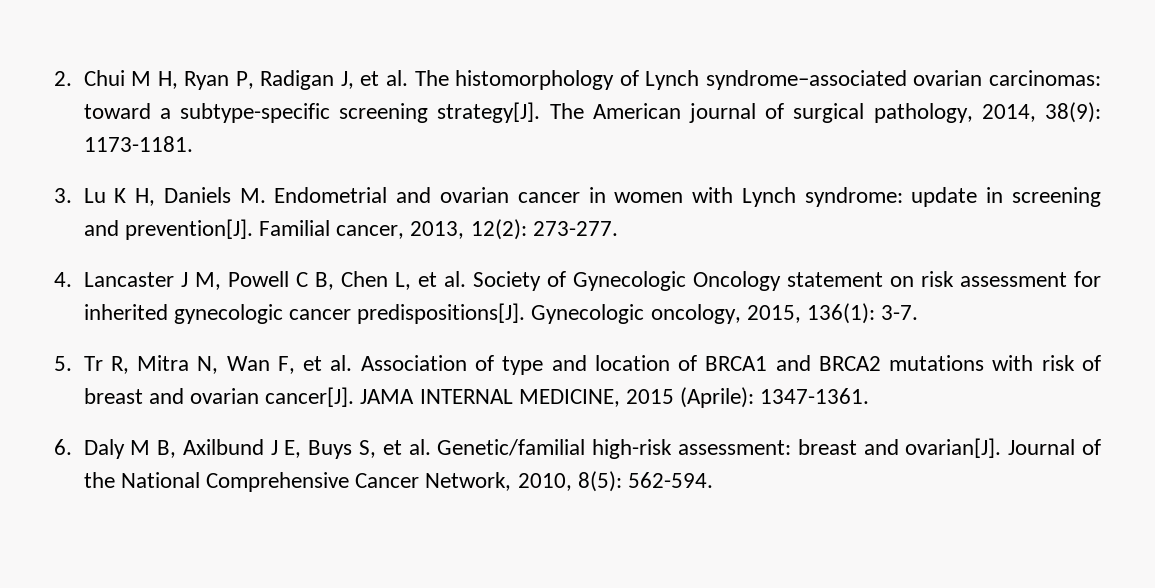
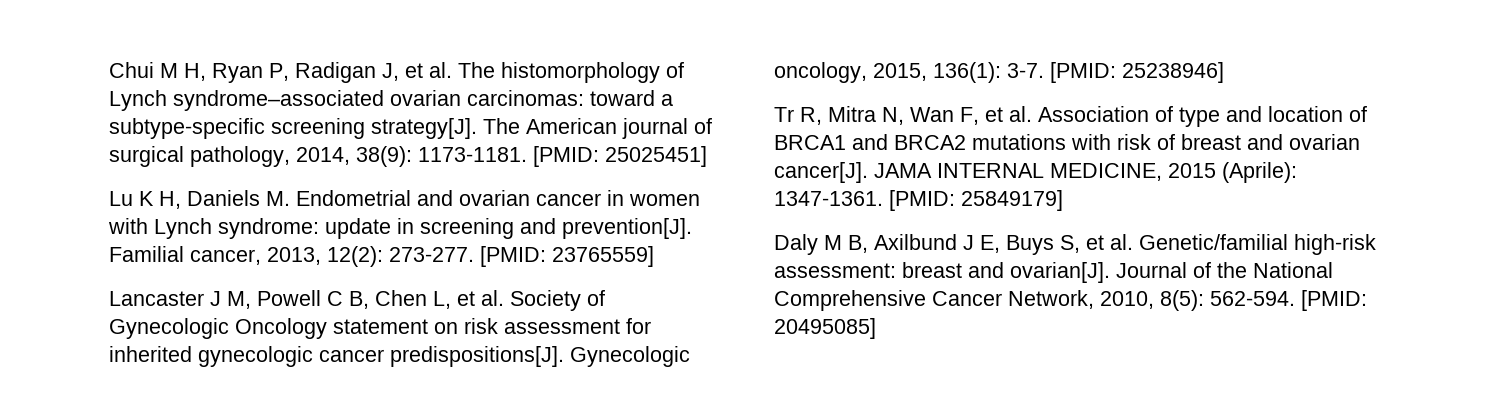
- 2. Chui M H, Ryan P, Radigan J, et al. The histomorphology of Lynch syndrome–associated ovarian carcinomas: toward a subtype-specific screening strategy[J].
+ Chui M H, Ryan P, Radigan J, et al. The histomorphology of Lynch syndrome–associated ovarian carcinomas: toward a subtype-specific screening strategy[J].
- The American journal of surgical pathology, 2014, 38(9): 1173-1181.
- 3. Lu K H, Daniels M. Endometrial and ovarian cancer in women with Lynch syndrome: update in screening and prevention[J].
+ The American journal of surgical pathology, 2014, 38(9): 1173-1181. [PMID: 25025451]
+ Lu K H, Daniels M. Endometrial and ovarian cancer in women with Lynch syndrome: update in screening and prevention[J].
- Familial cancer, 2013, 12(2): 273-277.
- 4. Lancaster J M, Powell C B, Chen L, et al. Society of Gynecologic Oncology statement on risk assessment for inherited gynecologic cancer predispositions[J].
+ Familial cancer, 2013, 12(2): 273-277. [PMID: 23765559]
+ Lancaster J M, Powell C B, Chen L, et al. Society of Gynecologic Oncology statement on risk assessment for inherited gynecologic cancer predispositions[J].
- Gynecologic oncology, 2015, 136(1): 3-7.
- 5. Tr R, Mitra N, Wan F, et al. Association of type and location of BRCA1 and BRCA2 mutations with risk of breast and ovarian cancer[J].
+ Gynecologic oncology, 2015, 136(1): 3-7. [PMID: 25238946]
+ Tr R, Mitra N, Wan F, et al. Association of type and location of BRCA1 and BRCA2 mutations with risk of breast and ovarian cancer[J].
- JAMA INTERNAL MEDICINE, 2015 (Aprile): 1347-1361.
- 6. Daly M B, Axilbund J E, Buys S, et al. Genetic/familial high-risk assessment: breast and ovarian[J].
+ JAMA INTERNAL MEDICINE, 2015 (Aprile): 1347-1361. [PMID: 25849179]
+ Daly M B, Axilbund J E, Buys S, et al. Genetic/familial high-risk assessment: breast and ovarian[J].
+ [PMID: 20495085]

